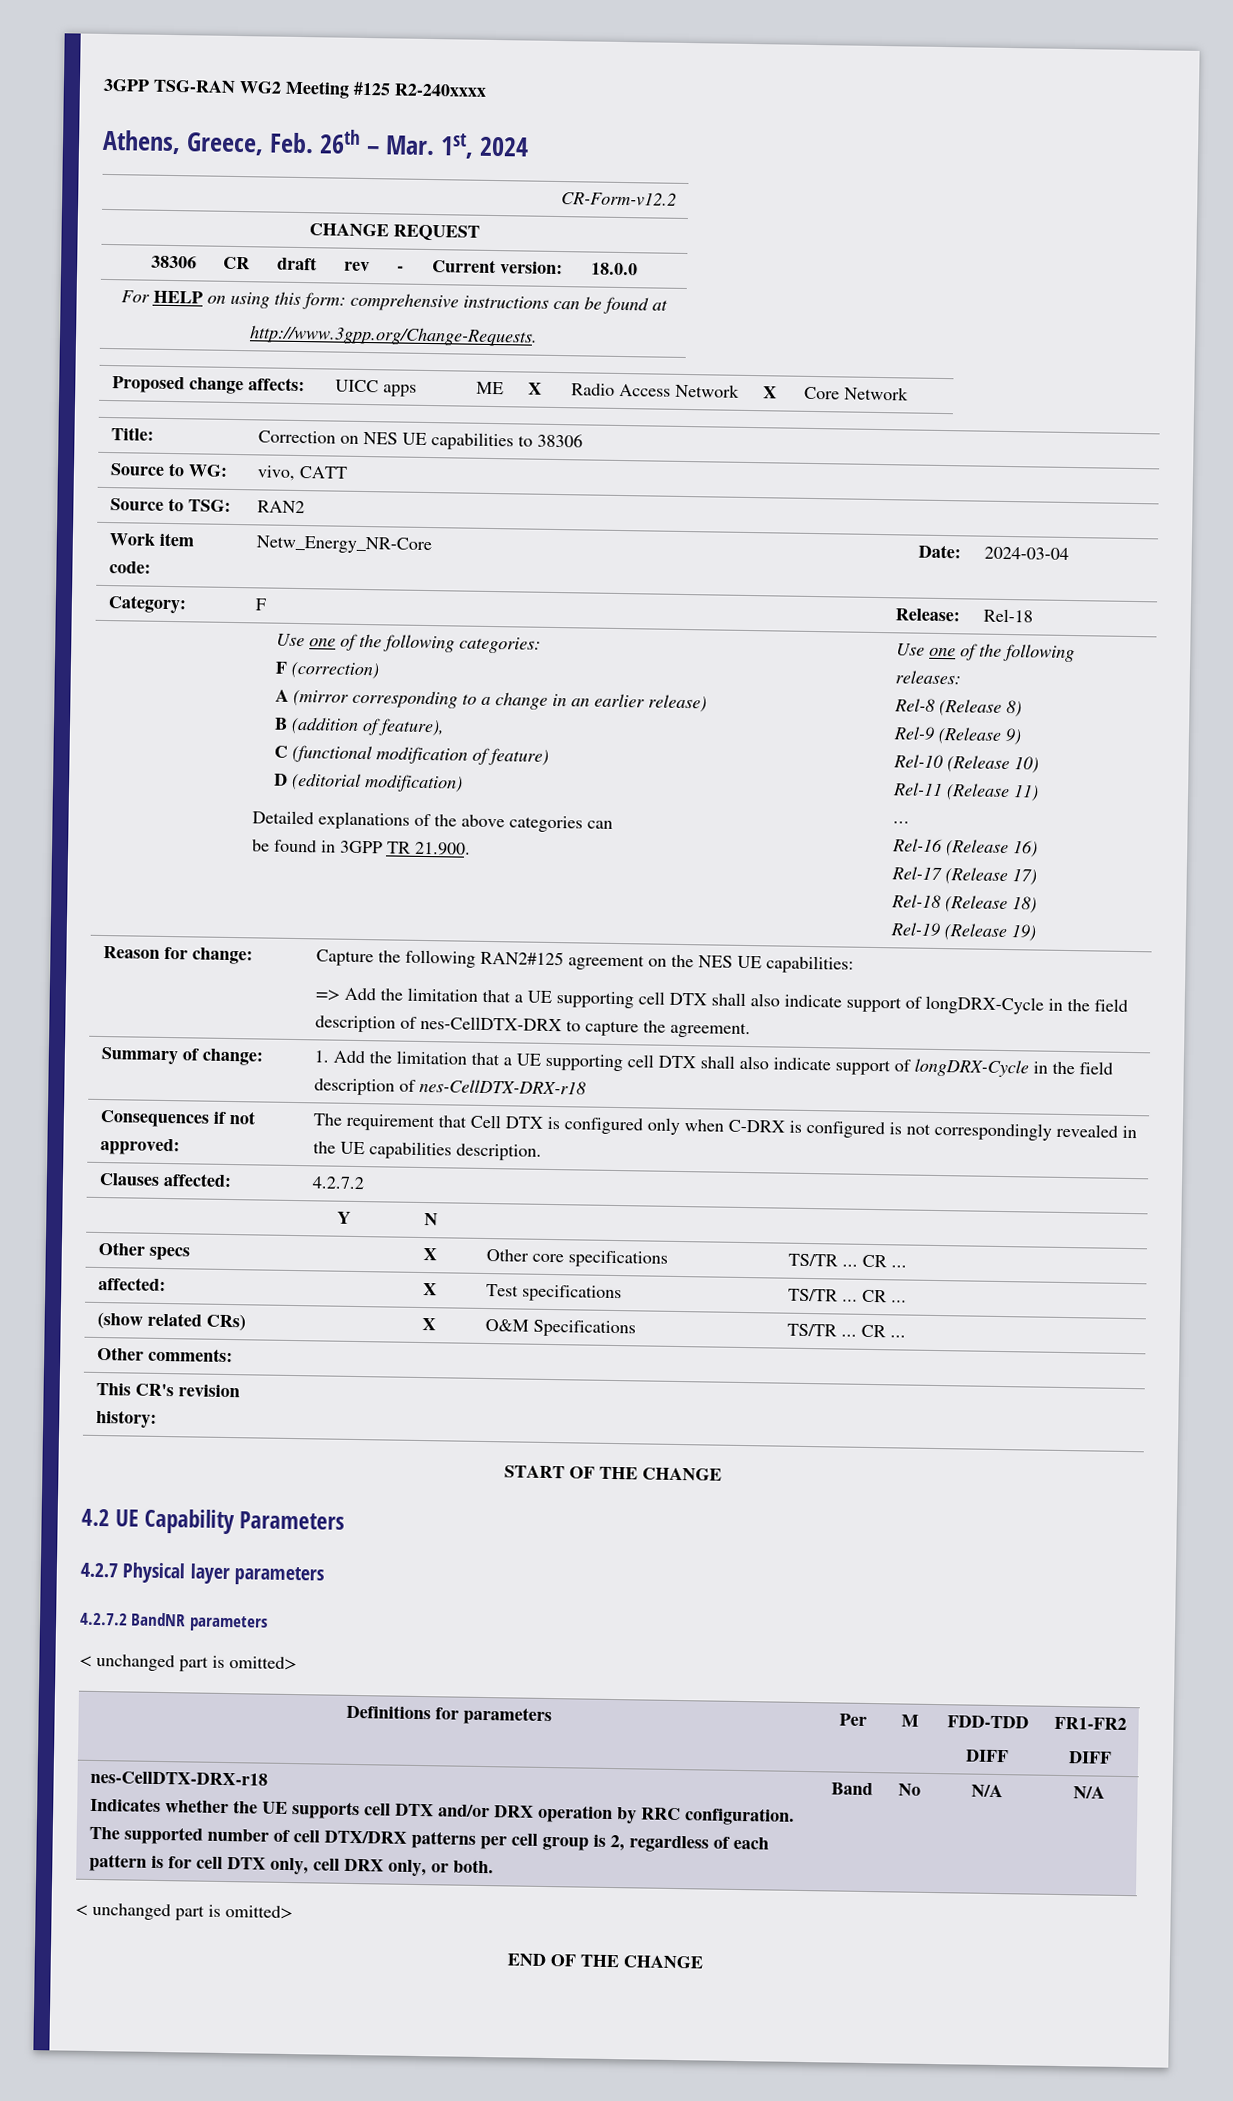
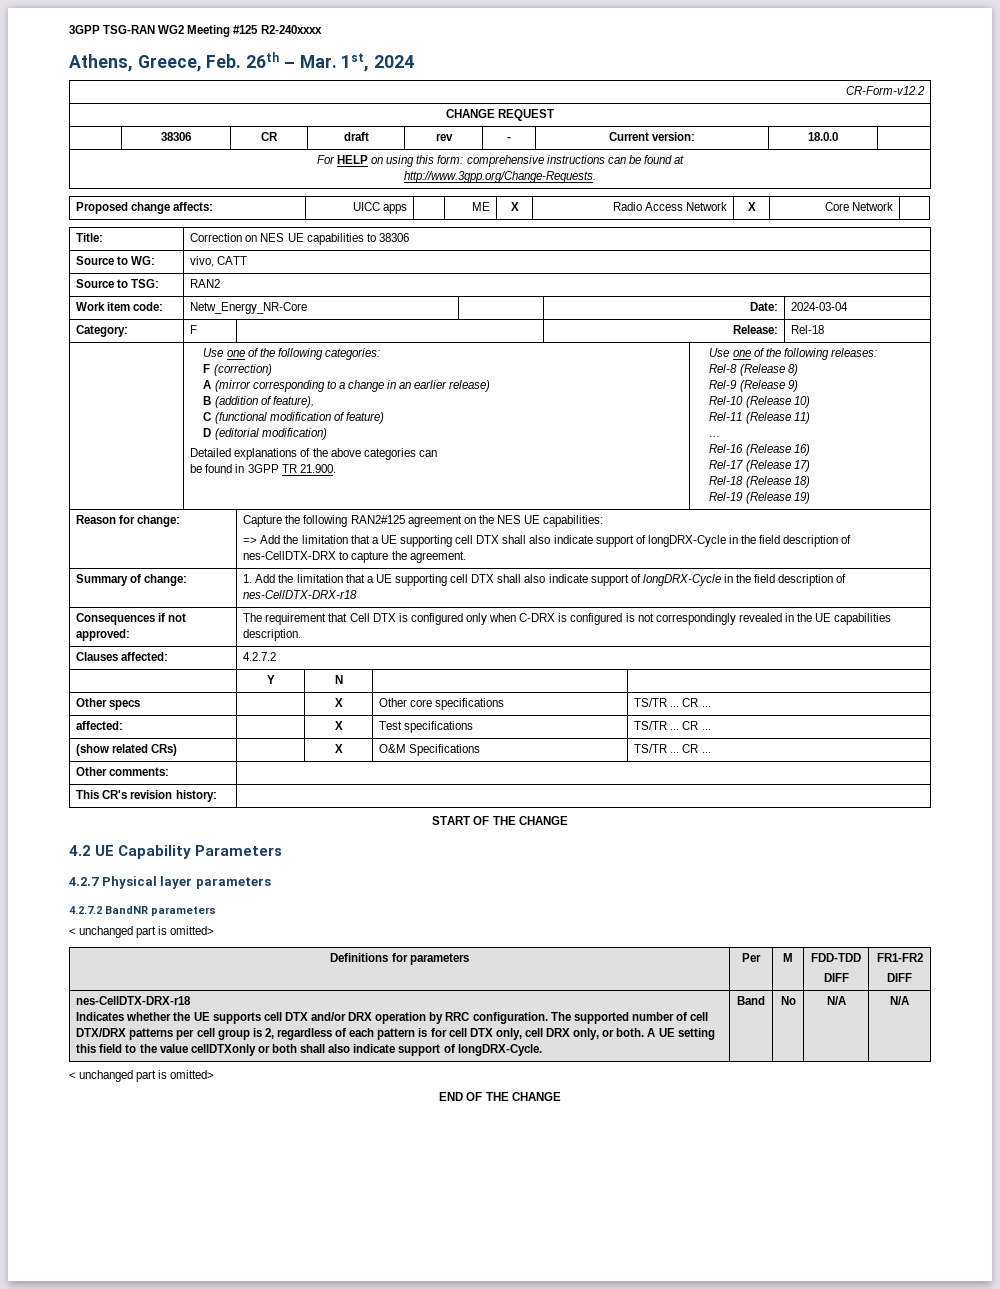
+ A UE setting this field to the value cellDTXonly or both shall also indicate support of longDRX-Cycle.

